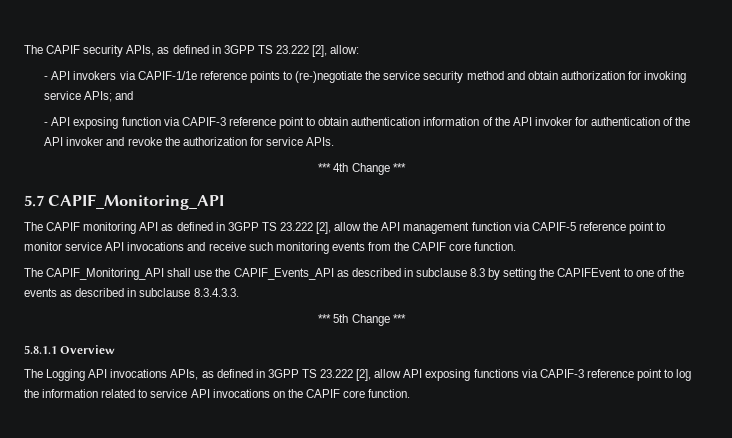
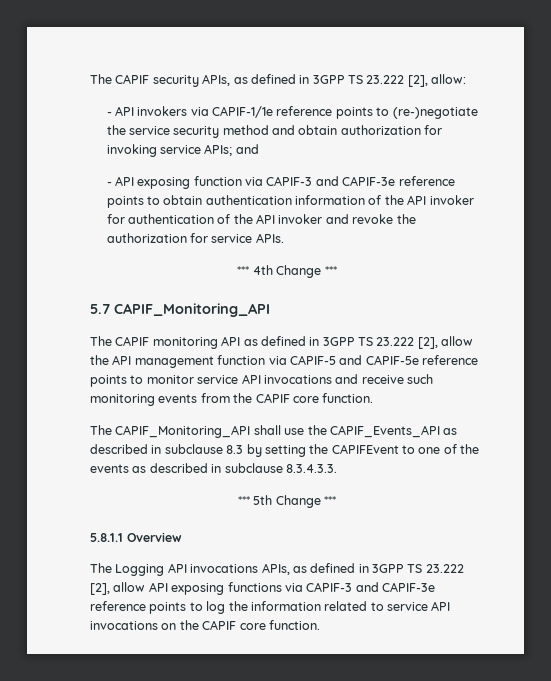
- - API exposing function via CAPIF-3 reference point to obtain authentication information of the API invoker for authentication of the API invoker and revoke the authorization for service APIs.
+ - API exposing function via CAPIF-3 and CAPIF-3e reference points to obtain authentication information of the API invoker for authentication of the API invoker and revoke the authorization for service APIs.
- The CAPIF monitoring API as defined in 3GPP TS 23.222 [2], allow the API management function via CAPIF-5 reference point to monitor service API invocations and receive such monitoring events from the CAPIF core function.
+ The CAPIF monitoring API as defined in 3GPP TS 23.222 [2], allow the API management function via CAPIF-5 and CAPIF-5e reference points to monitor service API invocations and receive such monitoring events from the CAPIF core function.
- The Logging API invocations APIs, as defined in 3GPP TS 23.222 [2], allow API exposing functions via CAPIF-3 reference point to log the information related to service API invocations on the CAPIF core function.
+ The Logging API invocations APIs, as defined in 3GPP TS 23.222 [2], allow API exposing functions via CAPIF-3 and CAPIF-3e reference points to log the information related to service API invocations on the CAPIF core function.

